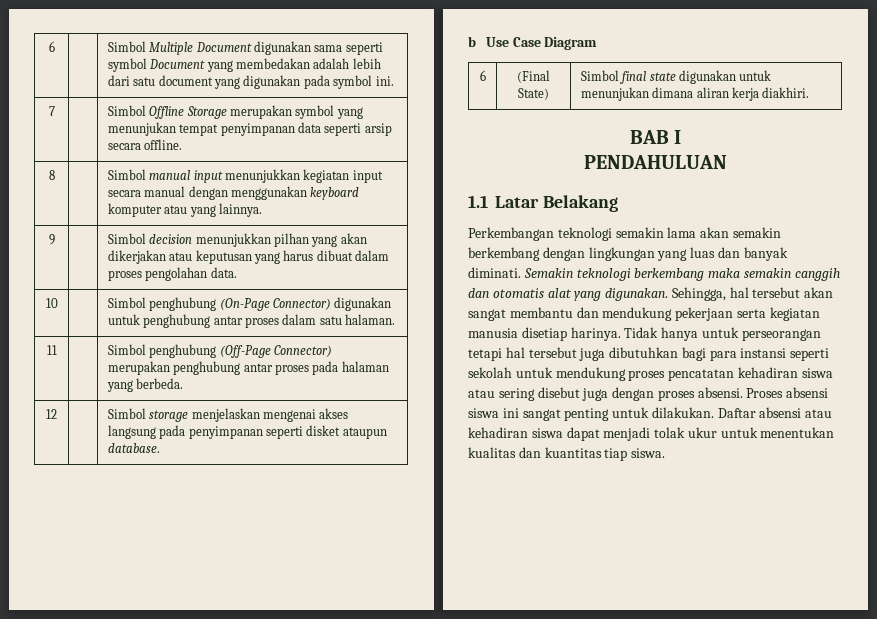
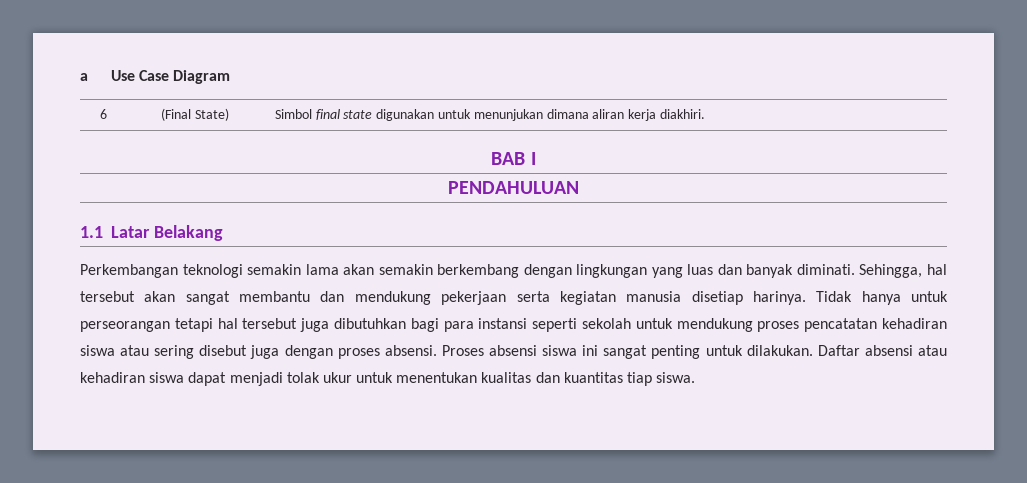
- 6 | | Simbol Multiple Document digunakan sama seperti symbol Document yang membedakan adalah lebih dari satu document yang digunakan pada symbol ini.
- 7 | | Simbol Offline Storage merupakan symbol yang menunjukan tempat penyimpanan data seperti arsip secara offline.
- 8 | | Simbol manual input menunjukkan kegiatan input secara manual dengan menggunakan keyboard komputer atau yang lainnya.
- 9 | | Simbol decision menunjukkan pilhan yang akan dikerjakan atau keputusan yang harus dibuat dalam proses pengolahan data.
- 10 | | Simbol penghubung (On-Page Connector) digunakan untuk penghubung antar proses dalam satu halaman.
- 11 | | Simbol penghubung (Off-Page Connector) merupakan penghubung antar proses pada halaman yang berbeda.
- 12 | | Simbol storage menjelaskan mengenai akses langsung pada penyimpanan seperti disket ataupun database.
- b Use Case Diagram
+ a Use Case Diagram
- Semakin teknologi berkembang maka semakin canggih dan otomatis alat yang digunakan.

